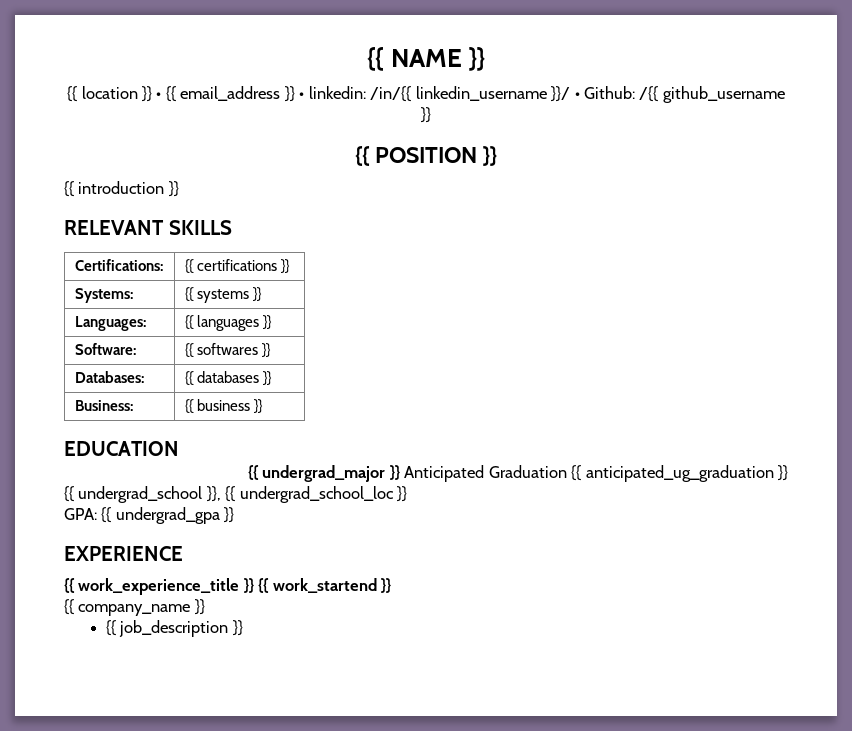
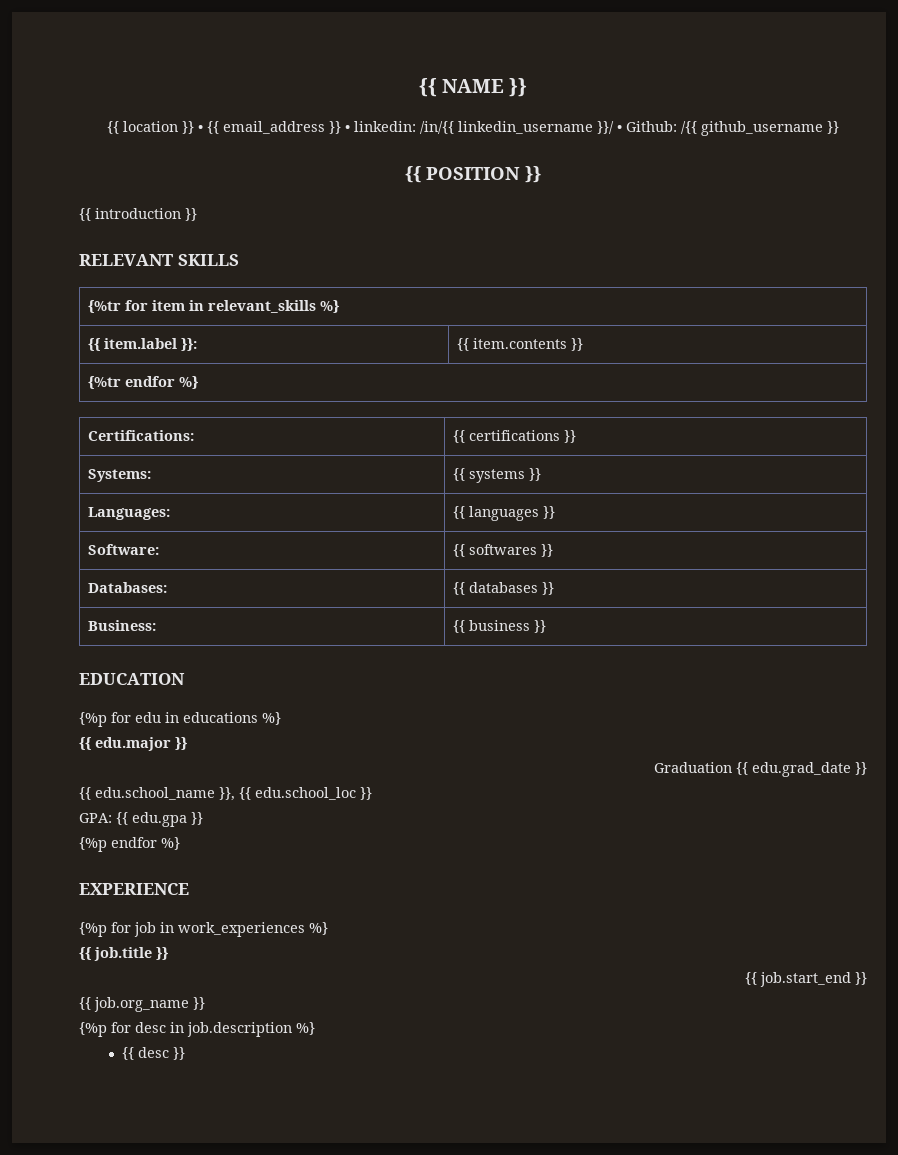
+ {%tr for item in relevant_skills %}
+ {{ item.label }}: | {{ item.contents }}
+ {%tr endfor %}
- {{ undergrad_major }} Anticipated Graduation {{ anticipated_ug_graduation }}
- {{ undergrad_school }}, {{ undergrad_school_loc }}
+ {%p for edu in educations %}
+ {{ edu.major }}
+ Graduation {{ edu.grad_date }}
+ {{ edu.school_name }}, {{ edu.school_loc }}
- GPA: {{ undergrad_gpa }}
+ GPA: {{ edu.gpa }}
+ {%p endfor %}
  EXPERIENCE
- {{ work_experience_title }} {{ work_startend }}
- {{ company_name }}
- {{ job_description }}
+ {%p for job in work_experiences %}
+ {{ job.title }}
+ {{ job.start_end }}
+ {{ job.org_name }}
+ {%p for desc in job.description %}
+ {{ desc }}

